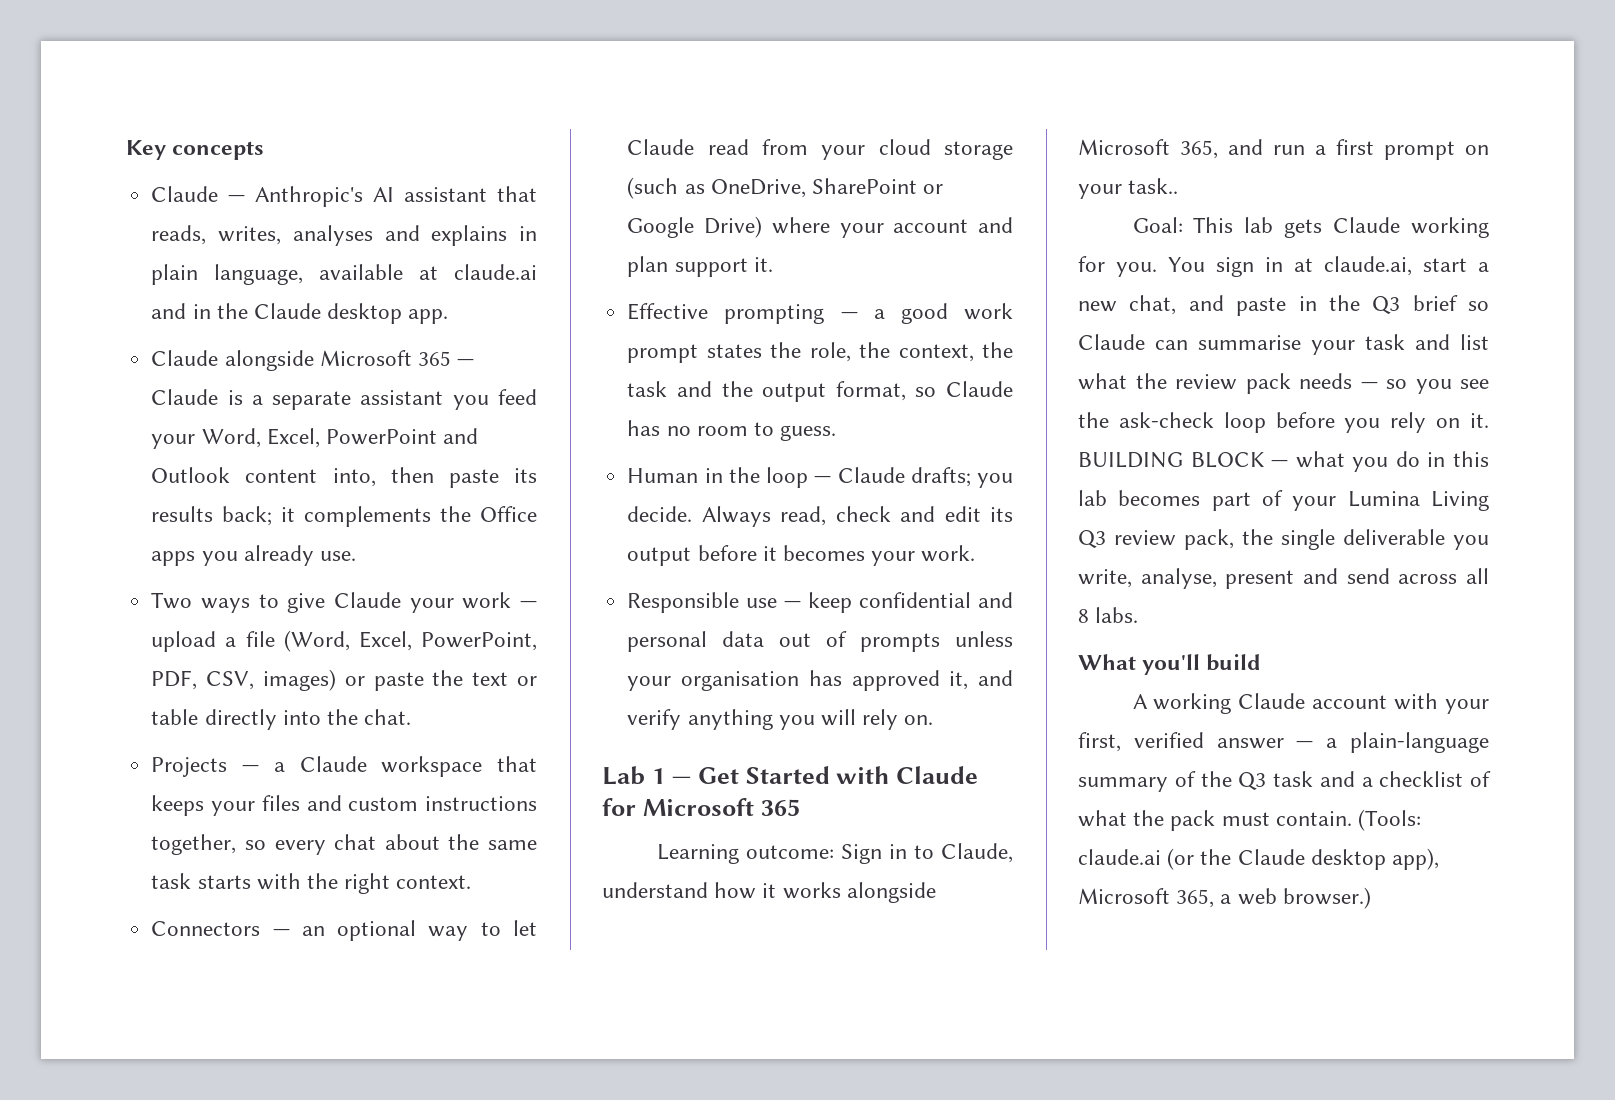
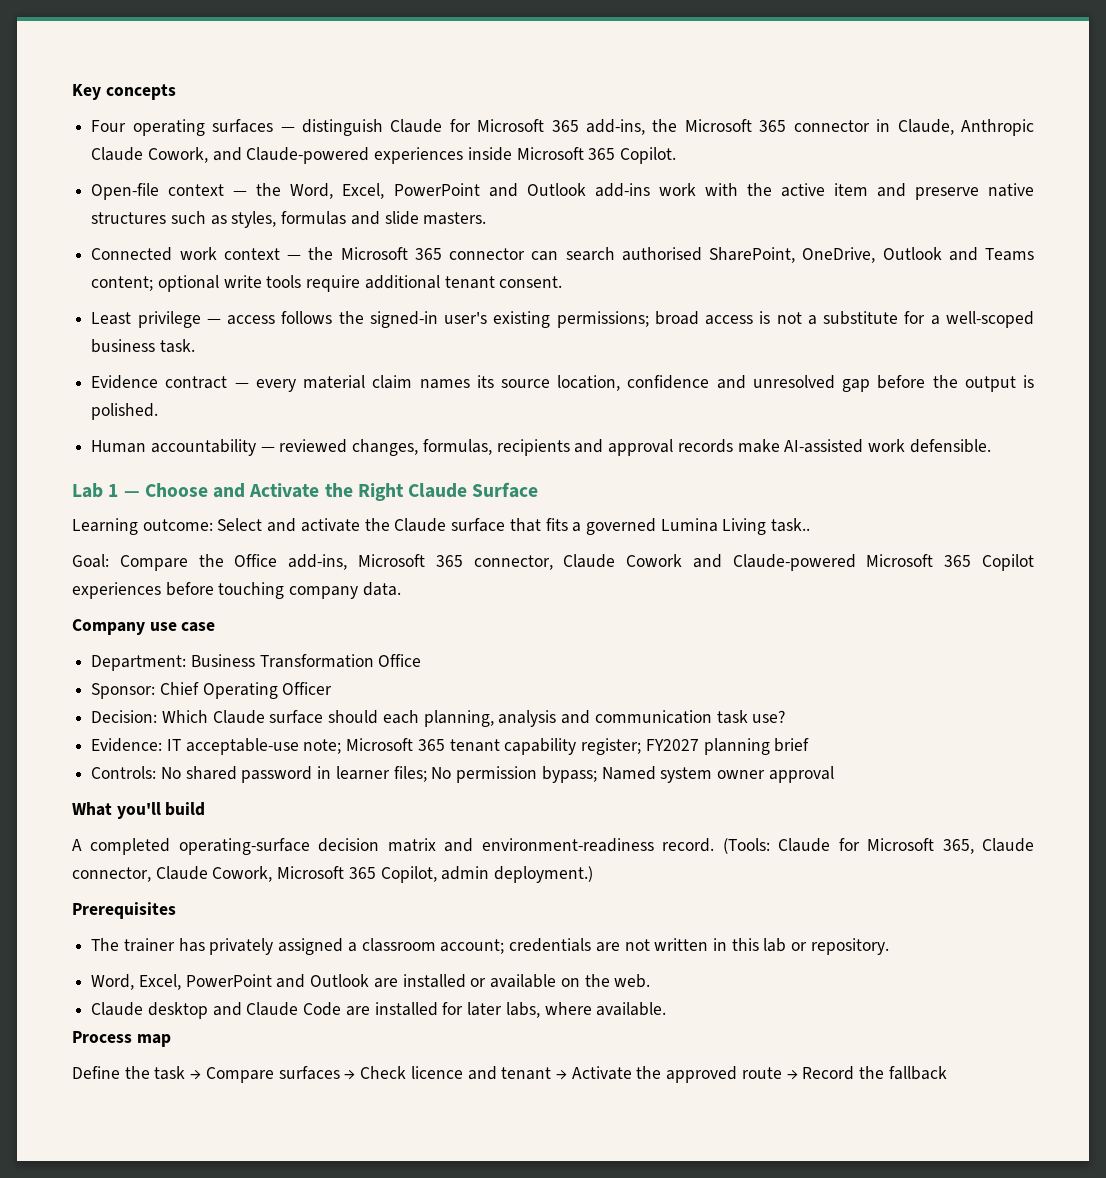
- Claude — Anthropic's AI assistant that reads, writes, analyses and explains in plain language, available at claude.ai and in the Claude desktop app.
- Claude alongside Microsoft 365 — Claude is a separate assistant you feed your Word, Excel, PowerPoint and Outlook content into, then paste its results back; it complements the Office apps you already use.
- Two ways to give Claude your work — upload a file (Word, Excel, PowerPoint, PDF, CSV, images) or paste the text or table directly into the chat.
- Projects — a Claude workspace that keeps your files and custom instructions together, so every chat about the same task starts with the right context.
- Connectors — an optional way to let Claude read from your cloud storage (such as OneDrive, SharePoint or Google Drive) where your account and plan support it.
- Effective prompting — a good work prompt states the role, the context, the task and the output format, so Claude has no room to guess.
- Human in the loop — Claude drafts; you decide. Always read, check and edit its output before it becomes your work.
- Responsible use — keep confidential and personal data out of prompts unless your organisation has approved it, and verify anything you will rely on.
- Lab 1 — Get Started with Claude for Microsoft 365
- Learning outcome: Sign in to Claude, understand how it works alongside Microsoft 365, and run a first prompt on your task..
- Goal: This lab gets Claude working for you. You sign in at claude.ai, start a new chat, and paste in the Q3 brief so Claude can summarise your task and list what the review pack needs — so you see the ask-check loop before you rely on it. BUILDING BLOCK — what you do in this lab becomes part of your Lumina Living Q3 review pack, the single deliverable you write, analyse, present and send across all 8 labs.
+ Four operating surfaces — distinguish Claude for Microsoft 365 add-ins, the Microsoft 365 connector in Claude, Anthropic Claude Cowork, and Claude-powered experiences inside Microsoft 365 Copilot.
+ Open-file context — the Word, Excel, PowerPoint and Outlook add-ins work with the active item and preserve native structures such as styles, formulas and slide masters.
+ Connected work context — the Microsoft 365 connector can search authorised SharePoint, OneDrive, Outlook and Teams content; optional write tools require additional tenant consent.
+ Least privilege — access follows the signed-in user's existing permissions; broad access is not a substitute for a well-scoped business task.
+ Evidence contract — every material claim names its source location, confidence and unresolved gap before the output is polished.
+ Human accountability — reviewed changes, formulas, recipients and approval records make AI-assisted work defensible.
+ Lab 1 — Choose and Activate the Right Claude Surface
+ Learning outcome: Select and activate the Claude surface that fits a governed Lumina Living task..
+ Goal: Compare the Office add-ins, Microsoft 365 connector, Claude Cowork and Claude-powered Microsoft 365 Copilot experiences before touching company data.
+ Company use case
+ Department: Business Transformation Office
+ Sponsor: Chief Operating Officer
+ Decision: Which Claude surface should each planning, analysis and communication task use?
+ Evidence: IT acceptable-use note; Microsoft 365 tenant capability register; FY2027 planning brief
+ Controls: No shared password in learner files; No permission bypass; Named system owner approval
  What you'll build
- A working Claude account with your first, verified answer — a plain-language summary of the Q3 task and a checklist of what the pack must contain. (Tools: claude.ai (or the Claude desktop app), Microsoft 365, a web browser.)
+ A completed operating-surface decision matrix and environment-readiness record. (Tools: Claude for Microsoft 365, Claude connector, Claude Cowork, Microsoft 365 Copilot, admin deployment.)
+ Prerequisites
+ The trainer has privately assigned a classroom account; credentials are not written in this lab or repository.
+ Word, Excel, PowerPoint and Outlook are installed or available on the web.
+ Claude desktop and Claude Code are installed for later labs, where available.
+ Process map
+ Define the task → Compare surfaces → Check licence and tenant → Activate the approved route → Record the fallback

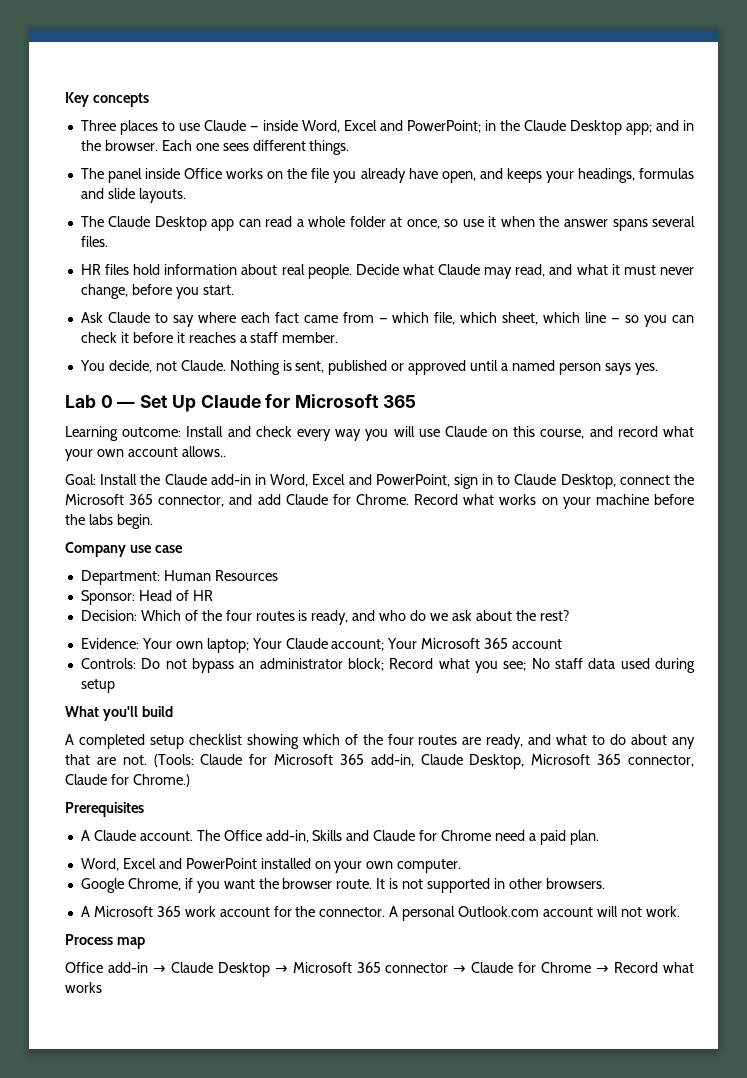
- Four operating surfaces — distinguish Claude for Microsoft 365 add-ins, the Microsoft 365 connector in Claude, Anthropic Claude Cowork, and Claude-powered experiences inside Microsoft 365 Copilot.
- Open-file context — the Word, Excel, PowerPoint and Outlook add-ins work with the active item and preserve native structures such as styles, formulas and slide masters.
- Connected work context — the Microsoft 365 connector can search authorised SharePoint, OneDrive, Outlook and Teams content; optional write tools require additional tenant consent.
- Least privilege — access follows the signed-in user's existing permissions; broad access is not a substitute for a well-scoped business task.
- Evidence contract — every material claim names its source location, confidence and unresolved gap before the output is polished.
- Human accountability — reviewed changes, formulas, recipients and approval records make AI-assisted work defensible.
- Lab 1 — Choose and Activate the Right Claude Surface
- Learning outcome: Select and activate the Claude surface that fits a governed Lumina Living task..
- Goal: Compare the Office add-ins, Microsoft 365 connector, Claude Cowork and Claude-powered Microsoft 365 Copilot experiences before touching company data.
+ Three places to use Claude — inside Word, Excel and PowerPoint; in the Claude Desktop app; and in the browser. Each one sees different things.
+ The panel inside Office works on the file you already have open, and keeps your headings, formulas and slide layouts.
+ The Claude Desktop app can read a whole folder at once, so use it when the answer spans several files.
+ HR files hold information about real people. Decide what Claude may read, and what it must never change, before you start.
+ Ask Claude to say where each fact came from — which file, which sheet, which line — so you can check it before it reaches a staff member.
+ You decide, not Claude. Nothing is sent, published or approved until a named person says yes.
+ Lab 0 — Set Up Claude for Microsoft 365
+ Learning outcome: Install and check every way you will use Claude on this course, and record what your own account allows..
+ Goal: Install the Claude add-in in Word, Excel and PowerPoint, sign in to Claude Desktop, connect the Microsoft 365 connector, and add Claude for Chrome. Record what works on your machine before the labs begin.
  Company use case
- Department: Business Transformation Office
- Sponsor: Chief Operating Officer
- Decision: Which Claude surface should each planning, analysis and communication task use?
- Evidence: IT acceptable-use note; Microsoft 365 tenant capability register; FY2027 planning brief
- Controls: No shared password in learner files; No permission bypass; Named system owner approval
+ Department: Human Resources
+ Sponsor: Head of HR
+ Decision: Which of the four routes is ready, and who do we ask about the rest?
+ Evidence: Your own laptop; Your Claude account; Your Microsoft 365 account
+ Controls: Do not bypass an administrator block; Record what you see; No staff data used during setup
- A completed operating-surface decision matrix and environment-readiness record. (Tools: Claude for Microsoft 365, Claude connector, Claude Cowork, Microsoft 365 Copilot, admin deployment.)
+ A completed setup checklist showing which of the four routes are ready, and what to do about any that are not. (Tools: Claude for Microsoft 365 add-in, Claude Desktop, Microsoft 365 connector, Claude for Chrome.)
  Prerequisites
- The trainer has privately assigned a classroom account; credentials are not written in this lab or repository.
- Word, Excel, PowerPoint and Outlook are installed or available on the web.
- Claude desktop and Claude Code are installed for later labs, where available.
+ A Claude account. The Office add-in, Skills and Claude for Chrome need a paid plan.
+ Word, Excel and PowerPoint installed on your own computer.
+ Google Chrome, if you want the browser route. It is not supported in other browsers.
+ A Microsoft 365 work account for the connector. A personal Outlook.com account will not work.
  Process map
- Define the task → Compare surfaces → Check licence and tenant → Activate the approved route → Record the fallback
+ Office add-in → Claude Desktop → Microsoft 365 connector → Claude for Chrome → Record what works

